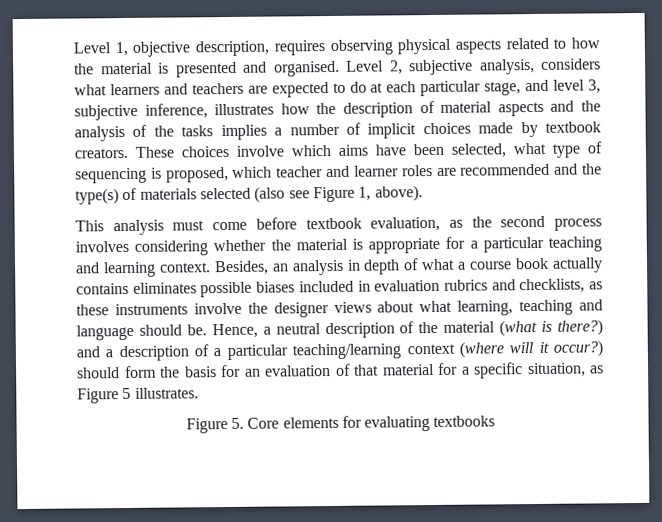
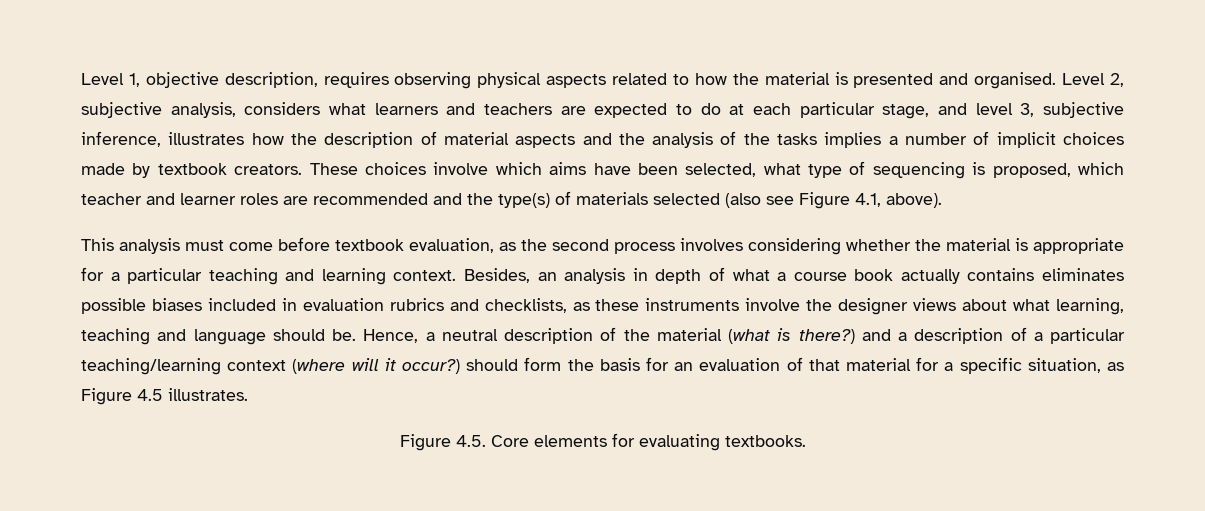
- These choices involve which aims have been selected, what type of sequencing is proposed, which teacher and learner roles are recommended and the type(s) of materials selected (also see Figure 1, above).
+ These choices involve which aims have been selected, what type of sequencing is proposed, which teacher and learner roles are recommended and the type(s) of materials selected (also see Figure 4.1, above).
- Hence, a neutral description of the material (what is there?) and a description of a particular teaching/learning context (where will it occur?) should form the basis for an evaluation of that material for a specific situation, as Figure 5 illustrates.
+ Hence, a neutral description of the material (what is there?) and a description of a particular teaching/learning context (where will it occur?) should form the basis for an evaluation of that material for a specific situation, as Figure 4.5 illustrates.
- Figure 5. Core elements for evaluating textbooks
+ Figure 4.5. Core elements for evaluating textbooks.

